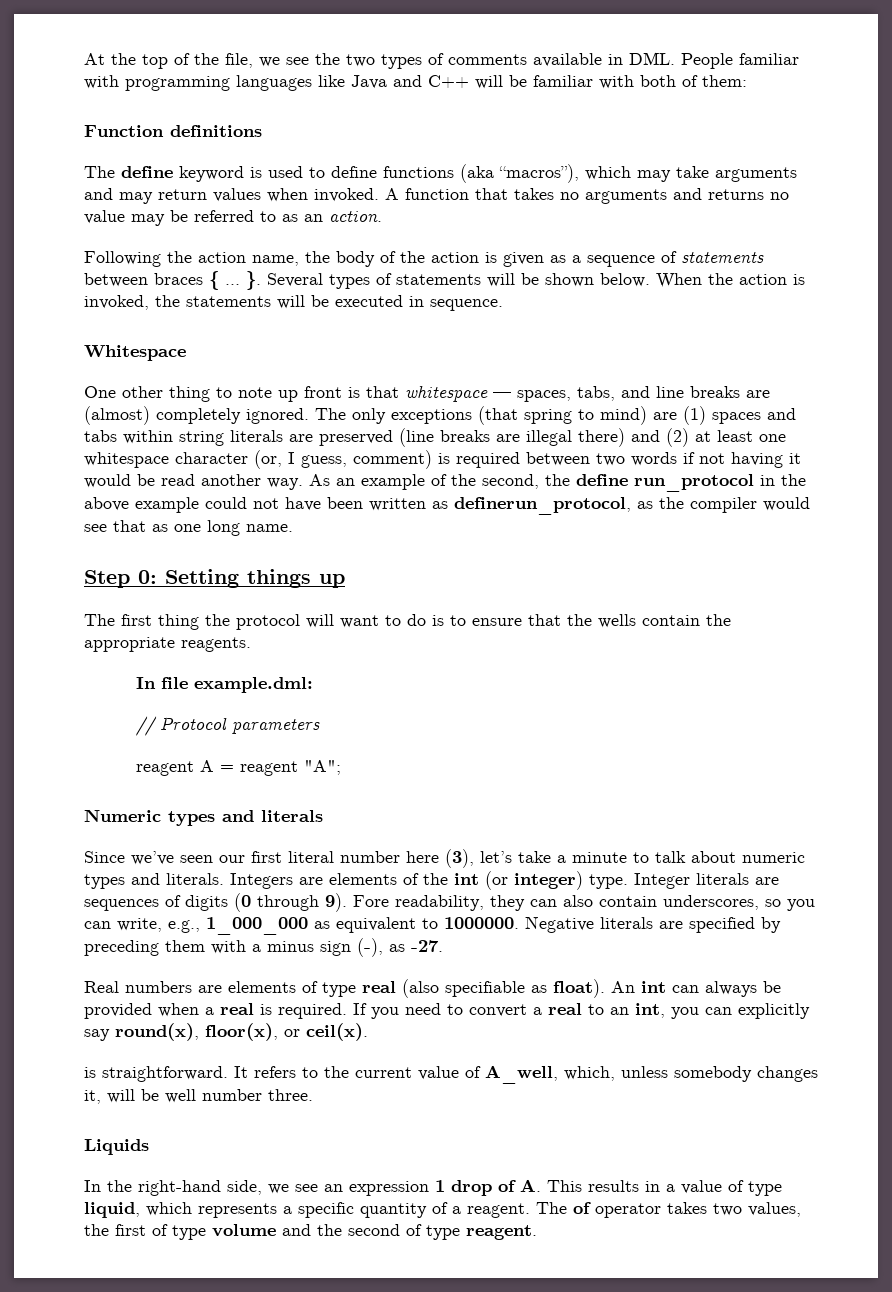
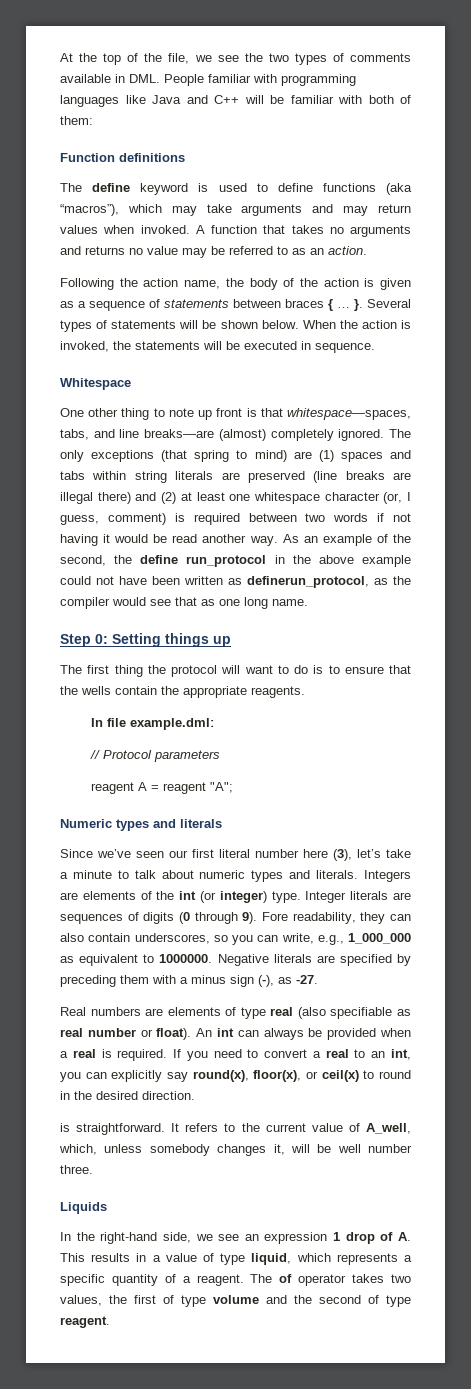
- One other thing to note up front is that whitespace — spaces, tabs, and line breaks are (almost) completely ignored.
+ One other thing to note up front is that whitespace—spaces, tabs, and line breaks—are (almost) completely ignored.
- Real numbers are elements of type real (also specifiable as float).
+ Real numbers are elements of type real (also specifiable as real number or float).
- If you need to convert a real to an int, you can explicitly say round(x), floor(x), or ceil(x).
+ If you need to convert a real to an int, you can explicitly say round(x), floor(x), or ceil(x) to round in the desired direction.

